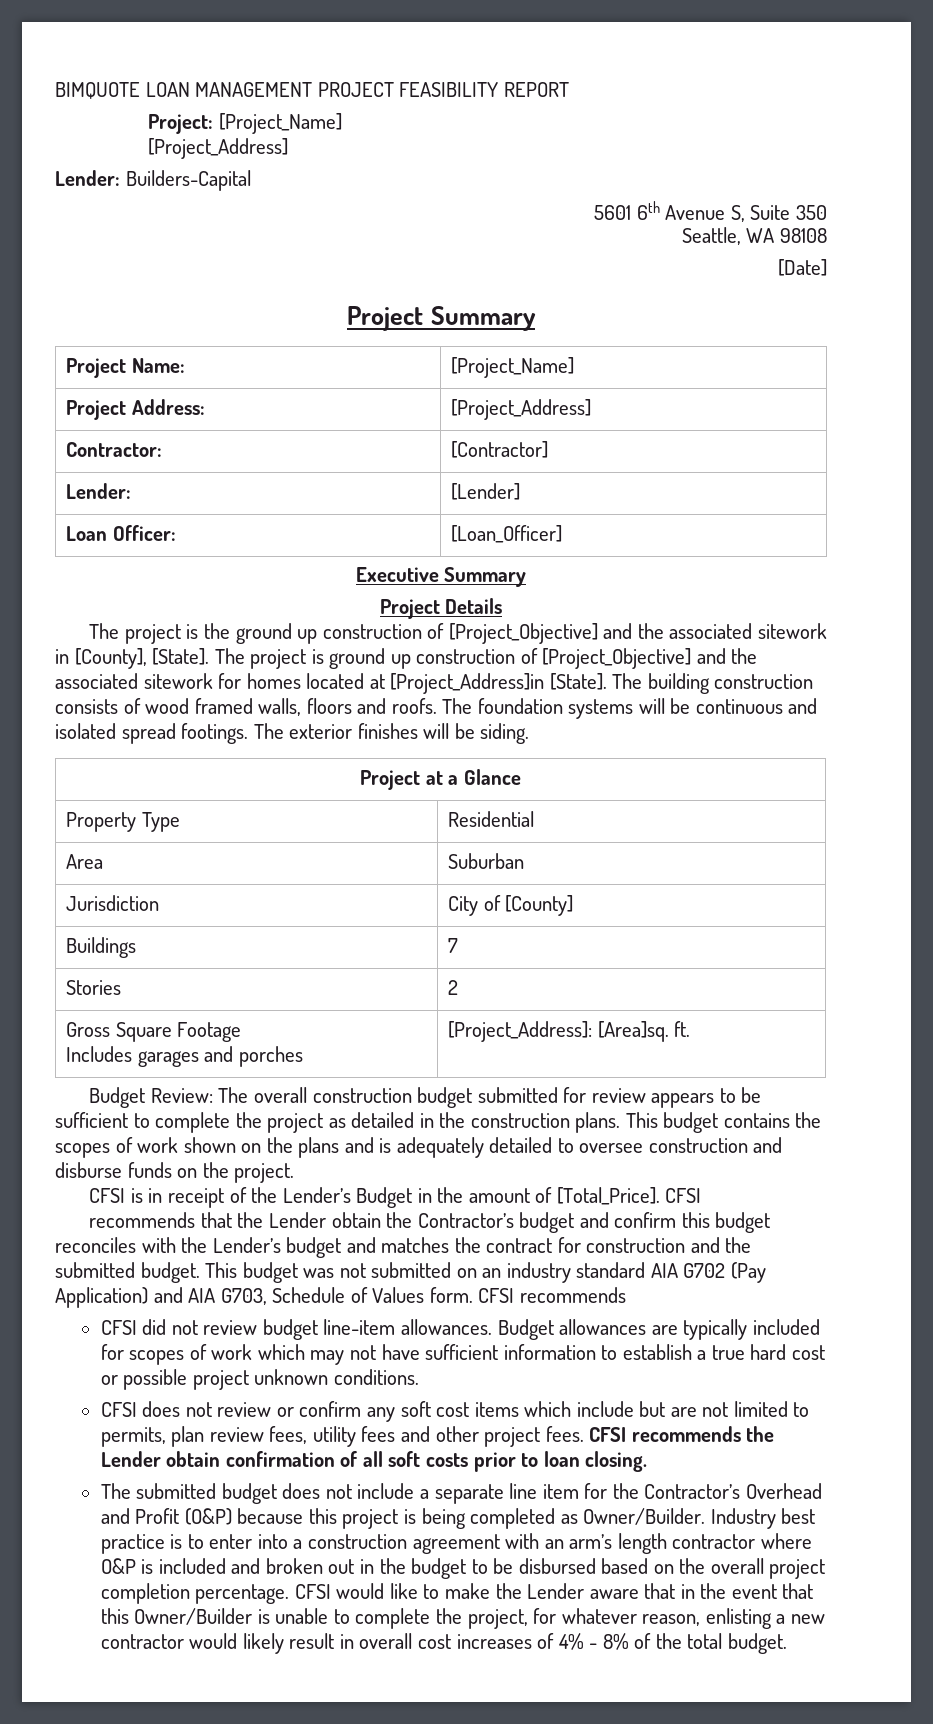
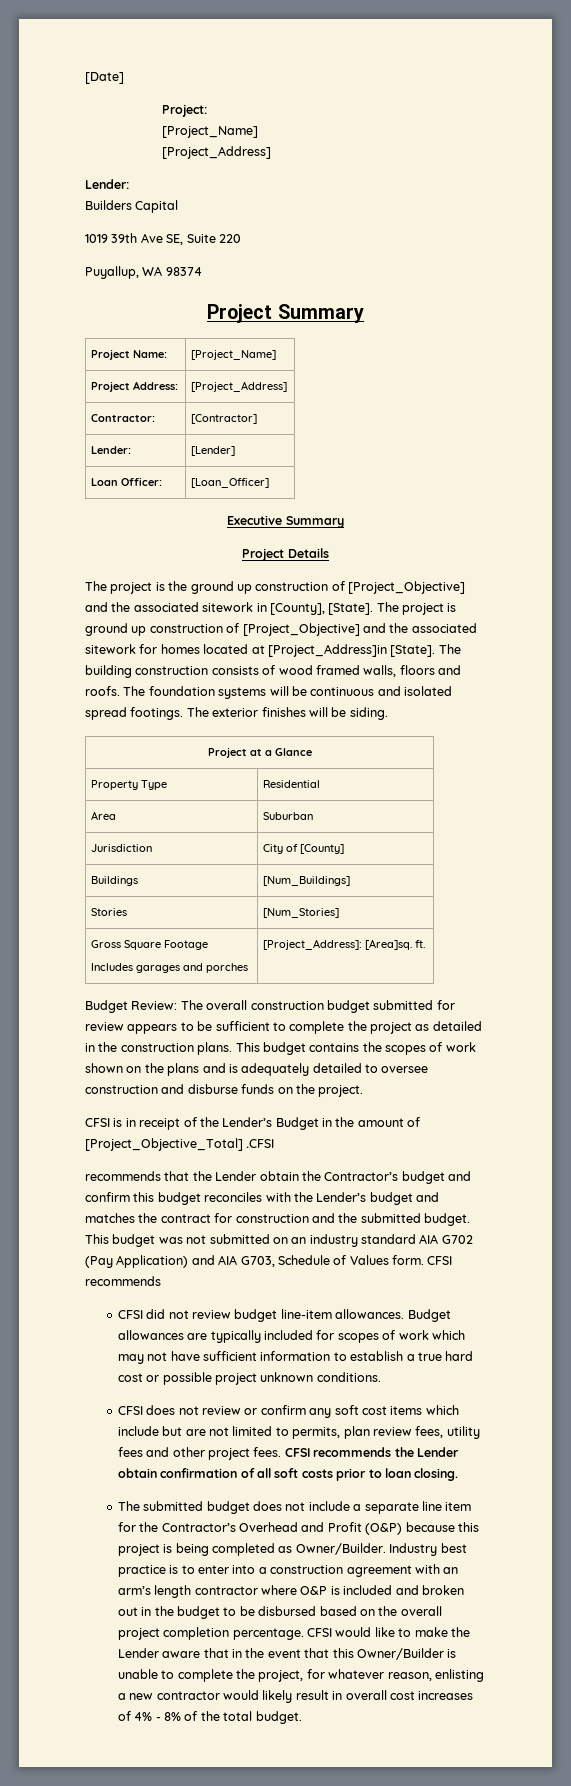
- BIMQUOTE LOAN MANAGEMENT PROJECT FEASIBILITY REPORT
+ [Date]
- Project: [Project_Name]
+ Project:
+ [Project_Name]
  [Project_Address]
- Lender: Builders-Capital
- 5601 6th Avenue S, Suite 350
- Seattle, WA 98108
- [Date]
+ Lender:
+ Builders Capital
+ 1019 39th Ave SE, Suite 220
+ Puyallup, WA 98374
- Buildings | 7
+ Buildings | [Num_Buildings]
- Stories | 2
+ Stories | [Num_Stories]
- CFSI is in receipt of the Lender’s Budget in the amount of [Total_Price]. CFSI
+ CFSI is in receipt of the Lender’s Budget in the amount of [Project_Objective_Total] .CFSI

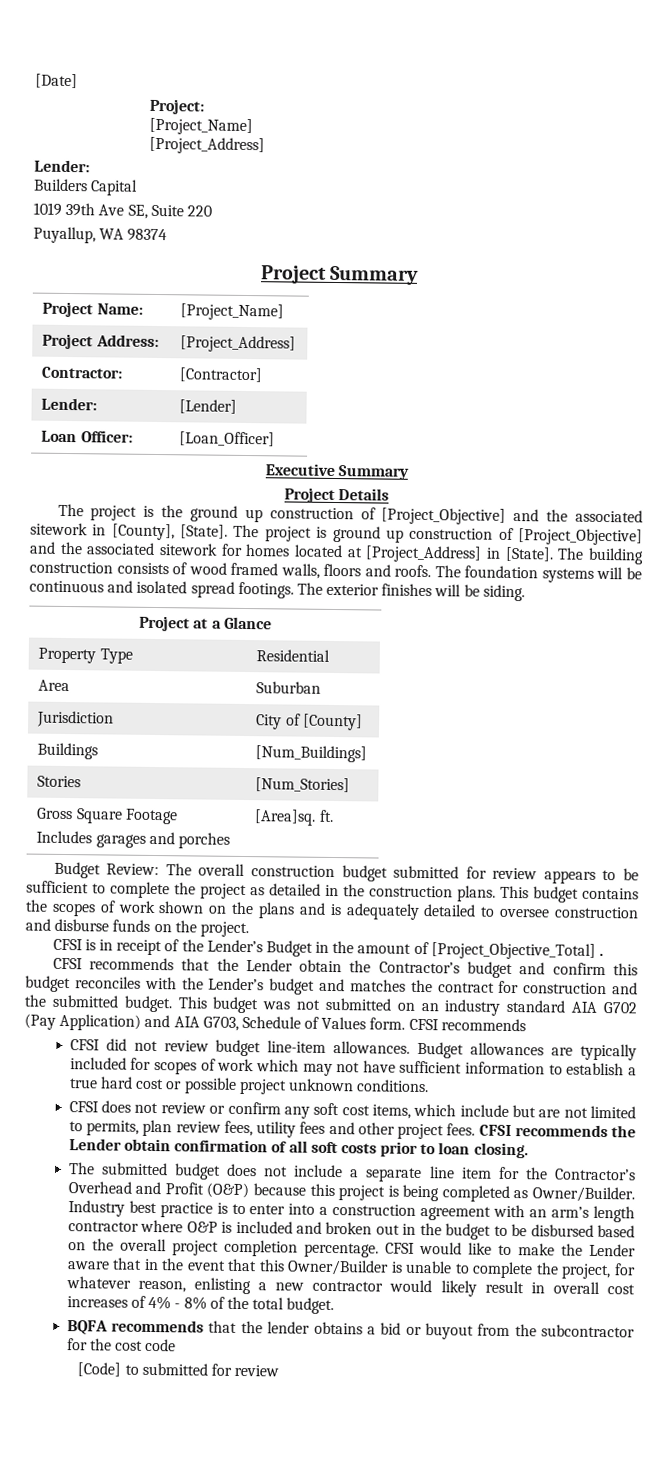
- The project is ground up construction of [Project_Objective] and the associated sitework for homes located at [Project_Address]in [State].
+ The project is ground up construction of [Project_Objective] and the associated sitework for homes located at [Project_Address] in [State].
  Gross Square Footage
- Includes garages and porches | [Project_Address]: [Area]sq. ft.
+ Includes garages and porches | [Area]sq. ft.
- CFSI is in receipt of the Lender’s Budget in the amount of [Project_Objective_Total] .CFSI
- recommends that the Lender obtain the Contractor’s budget and confirm this budget reconciles with the Lender’s budget and matches the contract for construction and the submitted budget.
+ CFSI is in receipt of the Lender’s Budget in the amount of [Project_Objective_Total] .
+ CFSI recommends that the Lender obtain the Contractor’s budget and confirm this budget reconciles with the Lender’s budget and matches the contract for construction and the submitted budget.
- CFSI does not review or confirm any soft cost items which include but are not limited to permits, plan review fees, utility fees and other project fees.
+ CFSI does not review or confirm any soft cost items, which include but are not limited to permits, plan review fees, utility fees and other project fees.
+ BQFA recommends that the lender obtains a bid or buyout from the subcontractor for the cost code
+ [Code] to submitted for review

